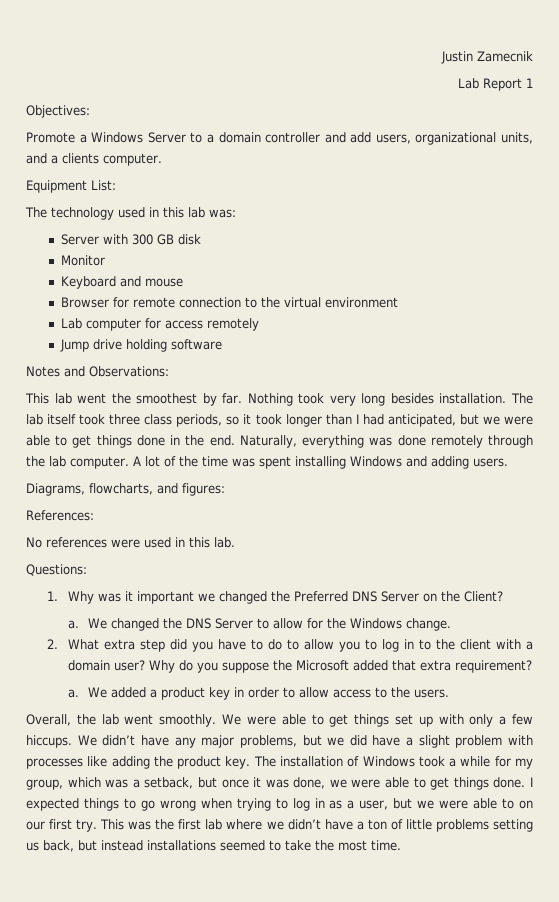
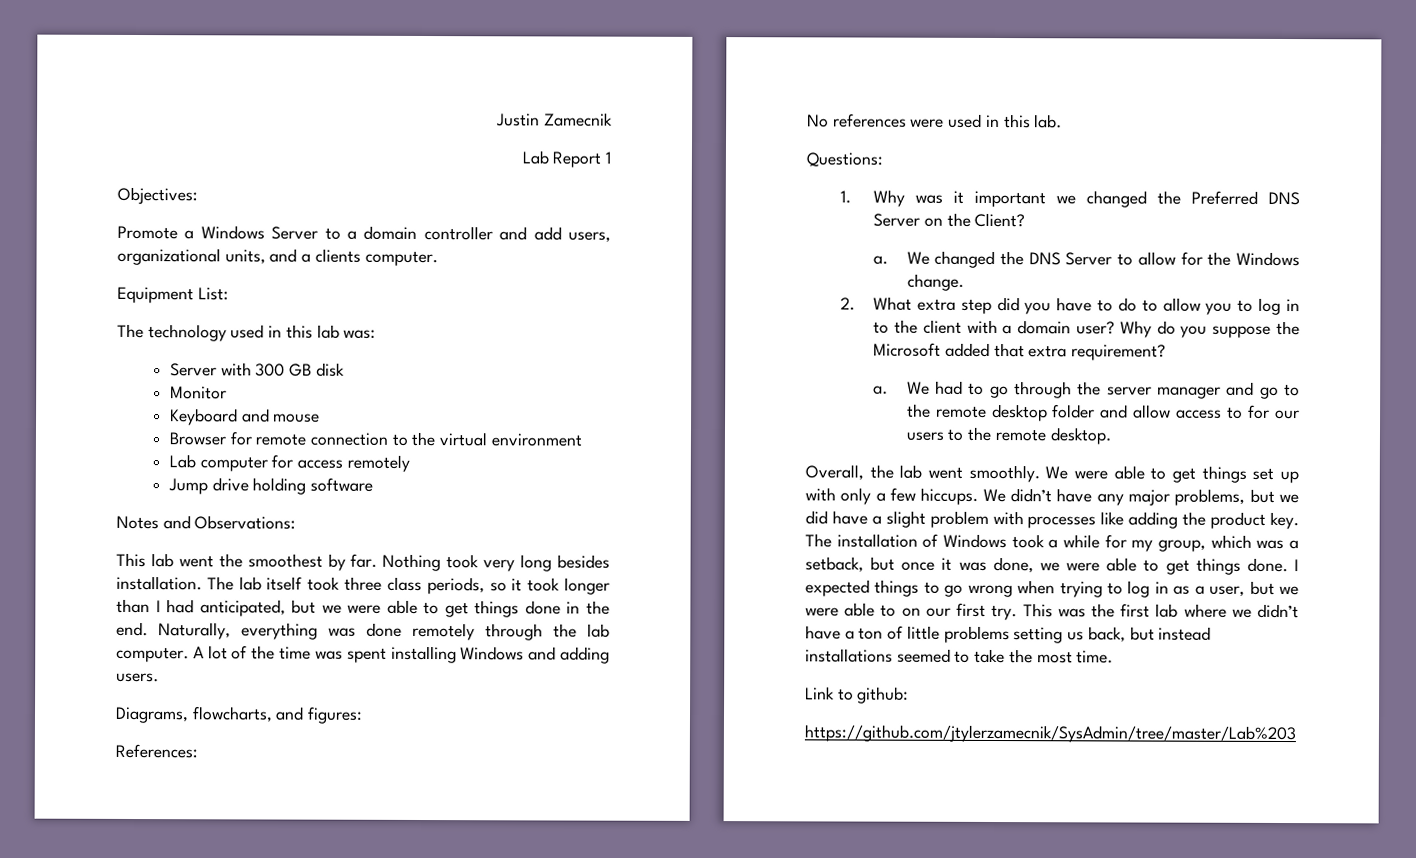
- We added a product key in order to allow access to the users.
+ We had to go through the server manager and go to the remote desktop folder and allow access to for our users to the remote desktop.
+ Link to github:
+ https://github.com/jtylerzamecnik/SysAdmin/tree/master/Lab%203

